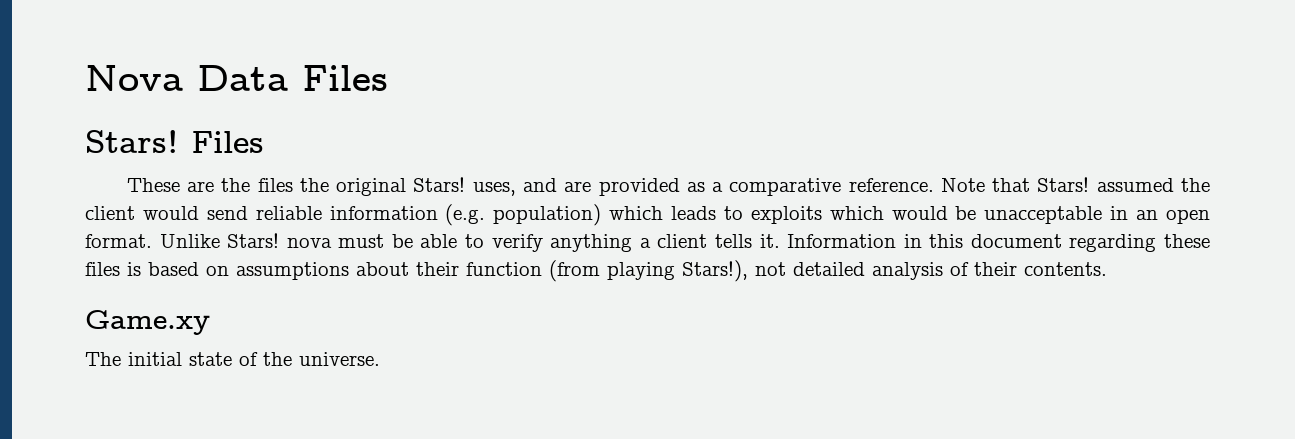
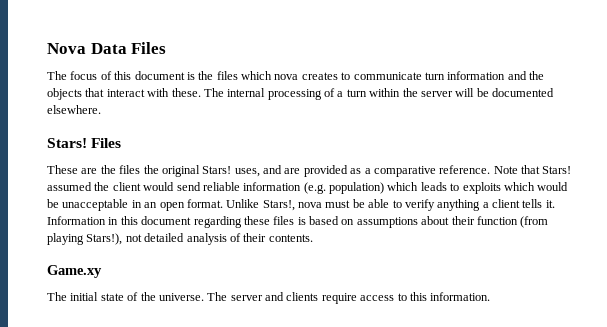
+ The focus of this document is the files which nova creates to communicate turn information and the objects that interact with these. The internal processing of a turn within the server will be documented elsewhere.
- Unlike Stars! nova must be able to verify anything a client tells it.
+ Unlike Stars!, nova must be able to verify anything a client tells it.
+ The server and clients require access to this information.

